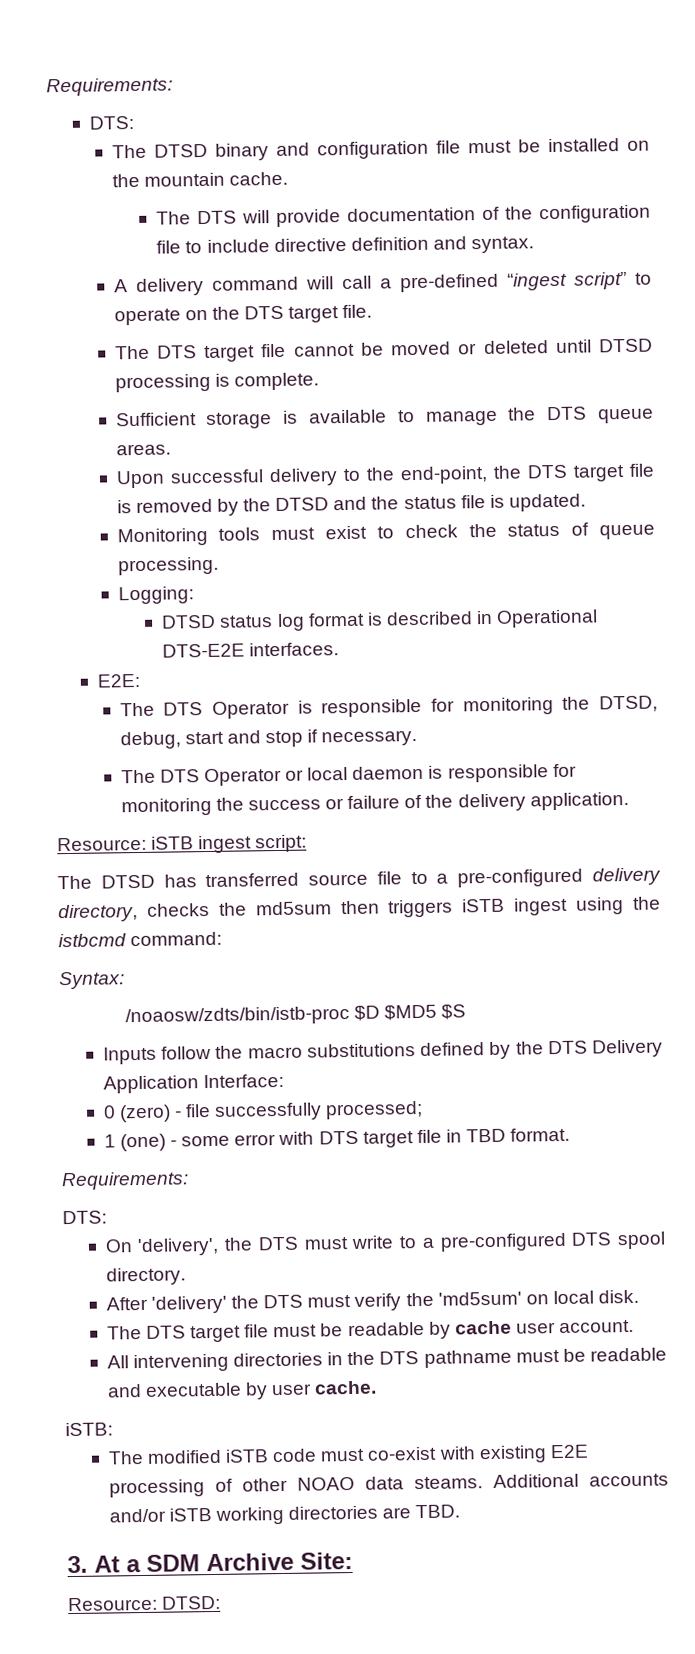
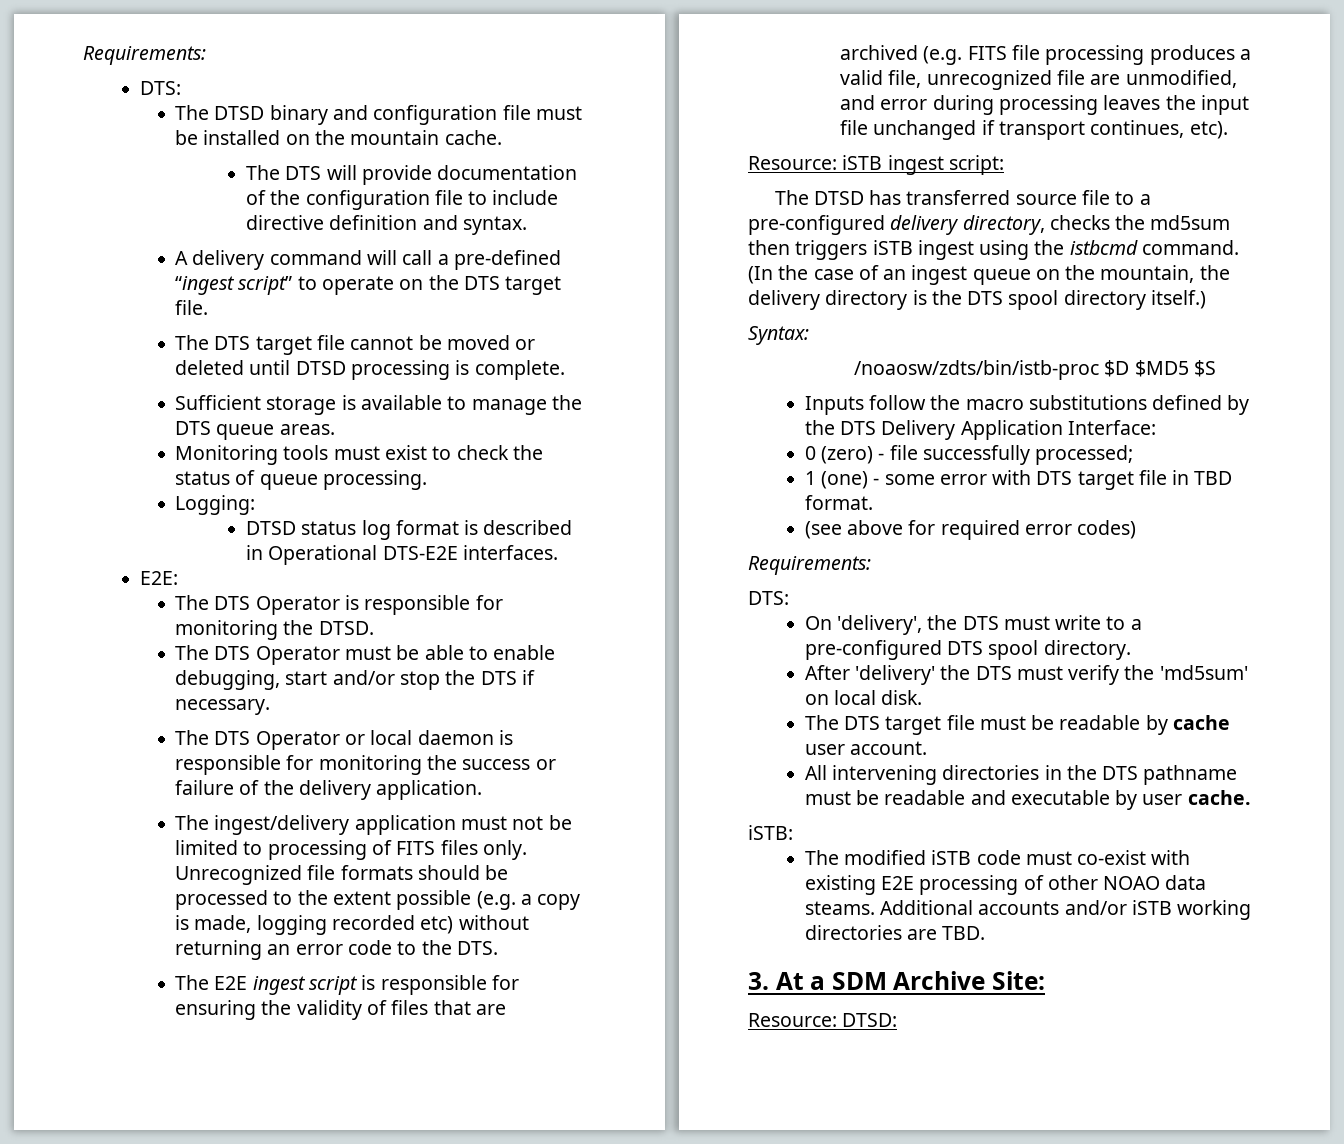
- Upon successful delivery to the end-point, the DTS target file is removed by the DTSD and the status file is updated.
- The DTS Operator is responsible for monitoring the DTSD, debug, start and stop if necessary.
+ The DTS Operator is responsible for monitoring the DTSD.
+ The DTS Operator must be able to enable debugging, start and/or stop the DTS if necessary.
+ The ingest/delivery application must not be limited to processing of FITS files only. Unrecognized file formats should be processed to the extent possible (e.g. a copy is made, logging recorded etc) without returning an error code to the DTS.
+ The E2E ingest script is responsible for ensuring the validity of files that are archived (e.g. FITS file processing produces a valid file, unrecognized file are unmodified, and error during processing leaves the input file unchanged if transport continues, etc).
- The DTSD has transferred source file to a pre-configured delivery directory, checks the md5sum then triggers iSTB ingest using the istbcmd command:
+ The DTSD has transferred source file to a pre-configured delivery directory, checks the md5sum then triggers iSTB ingest using the istbcmd command. (In the case of an ingest queue on the mountain, the delivery directory is the DTS spool directory itself.)
+ (see above for required error codes)

